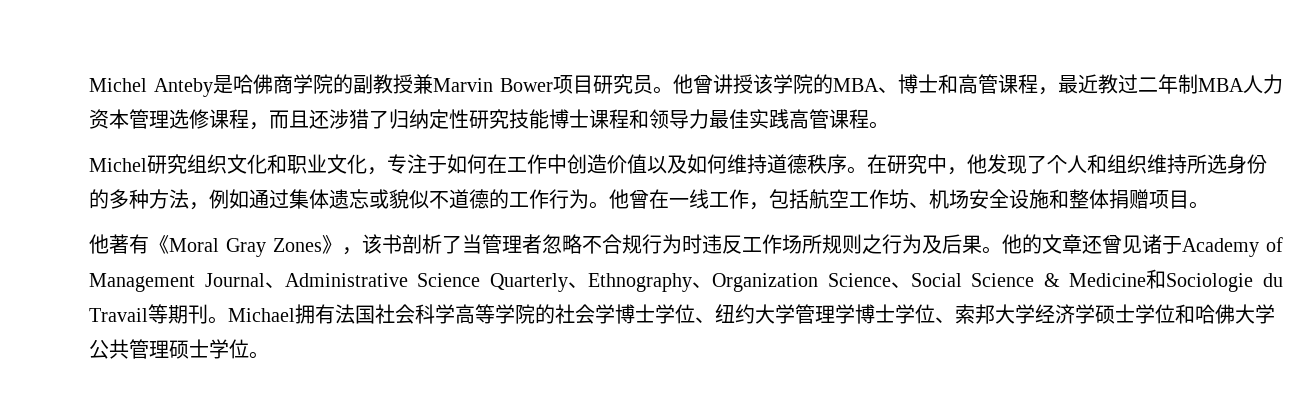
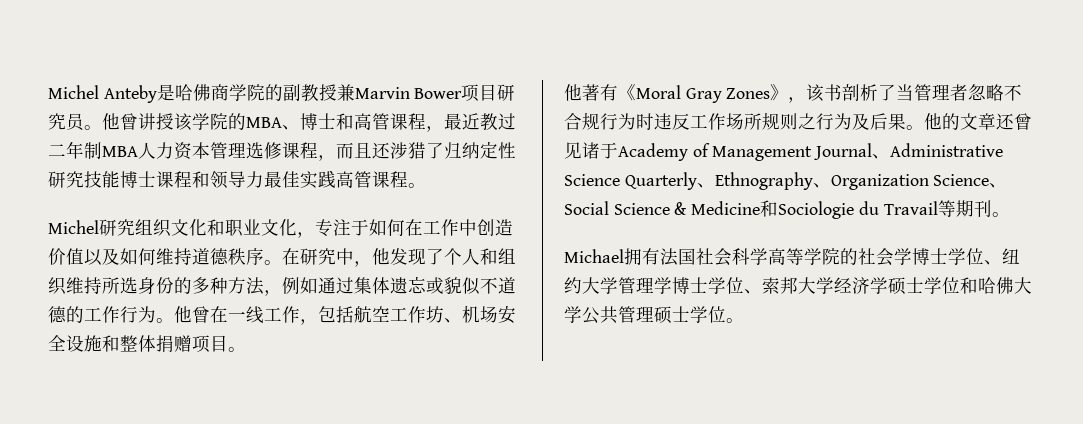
- 他的文章还曾见诸于Academy of Management Journal、Administrative Science Quarterly、Ethnography、Organization Science、Social Science & Medicine和Sociologie du Travail等期刊。Michael拥有法国社会科学高等学院的社会学博士学位、纽约大学管理学博士学位、索邦大学经济学硕士学位和哈佛大学公共管理硕士学位。
+ 他的文章还曾见诸于Academy of Management Journal、Administrative Science Quarterly、Ethnography、Organization Science、Social Science & Medicine和Sociologie du Travail等期刊。
+ Michael拥有法国社会科学高等学院的社会学博士学位、纽约大学管理学博士学位、索邦大学经济学硕士学位和哈佛大学公共管理硕士学位。

